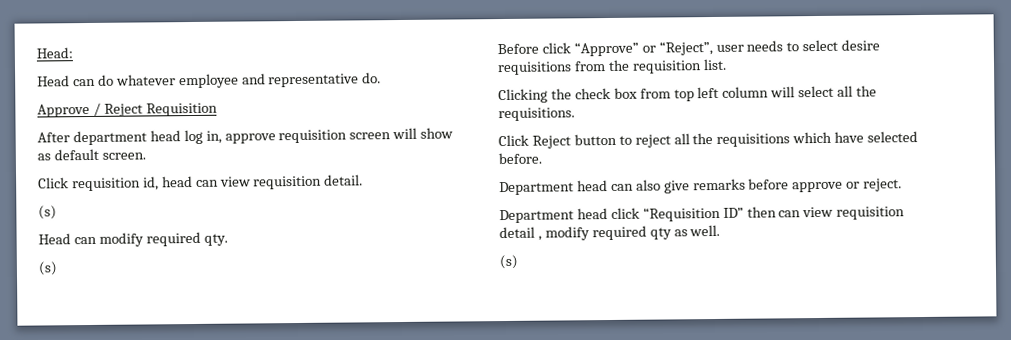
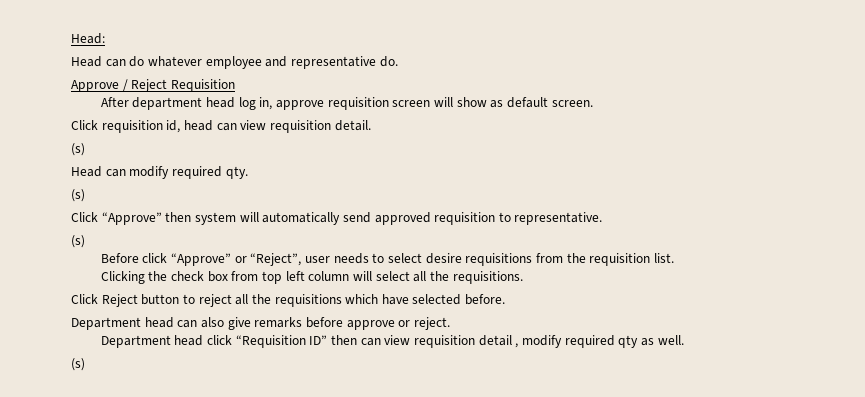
+ Click “Approve” then system will automatically send approved requisition to representative.
+ (s)

